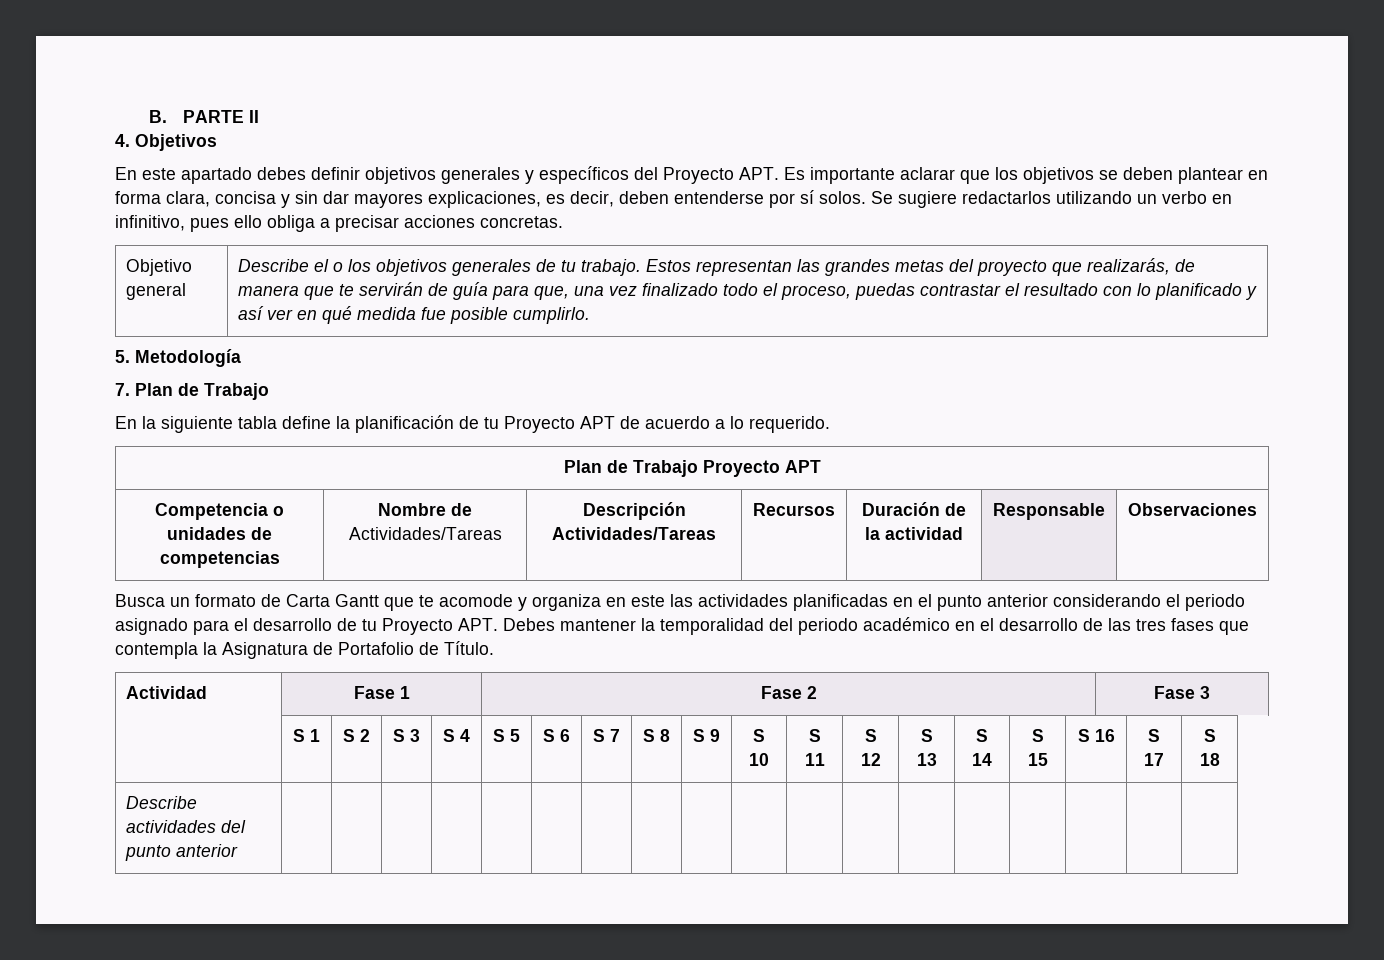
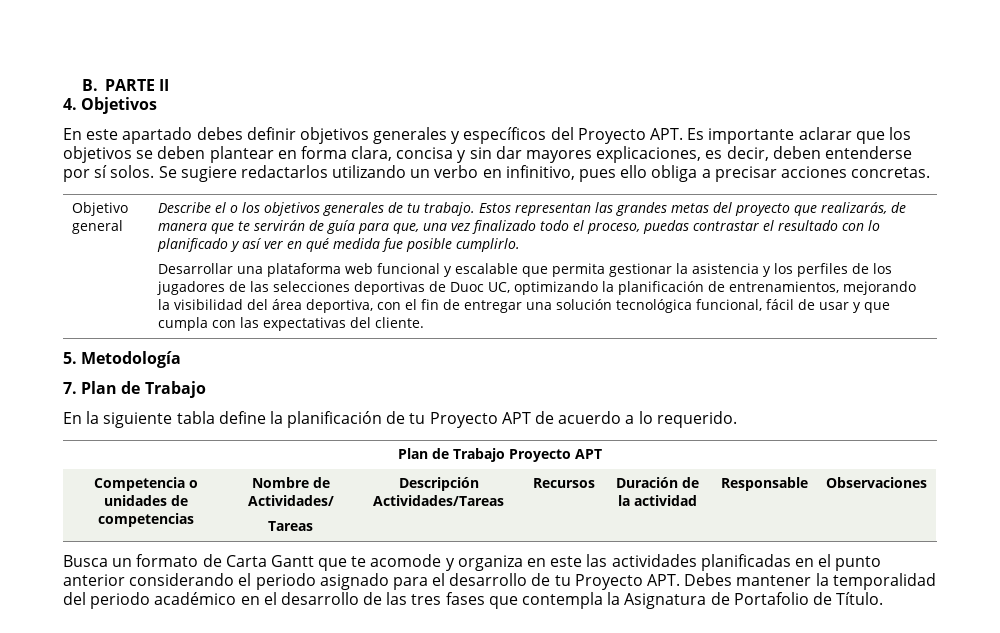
+ Desarrollar una plataforma web funcional y escalable que permita gestionar la asistencia y los perfiles de los jugadores de las selecciones deportivas de Duoc UC, optimizando la planificación de entrenamientos, mejorando la visibilidad del área deportiva, con el fin de entregar una solución tecnológica funcional, fácil de usar y que cumpla con las expectativas del cliente.
- Competencia o unidades de competencias | Nombre de Actividades/Tareas | Descripción Actividades/Tareas | Recursos | Duración de la actividad | Responsable | Observaciones
+ Competencia o unidades de competencias | Nombre de Actividades/
+ Tareas | Descripción Actividades/Tareas | Recursos | Duración de la actividad | Responsable | Observaciones
- Actividad | Fase 1 | Fase 2 | Fase 3
- | S 1 | S 2 | S 3 | S 4 | S 5 | S 6 | S 7 | S 8 | S 9 | S 10 | S 11 | S 12 | S 13 | S 14 | S 15 | S 16 | S 17 | S 18
- Describe actividades del punto anterior | | | | | | | | | | | | | | | | | |

